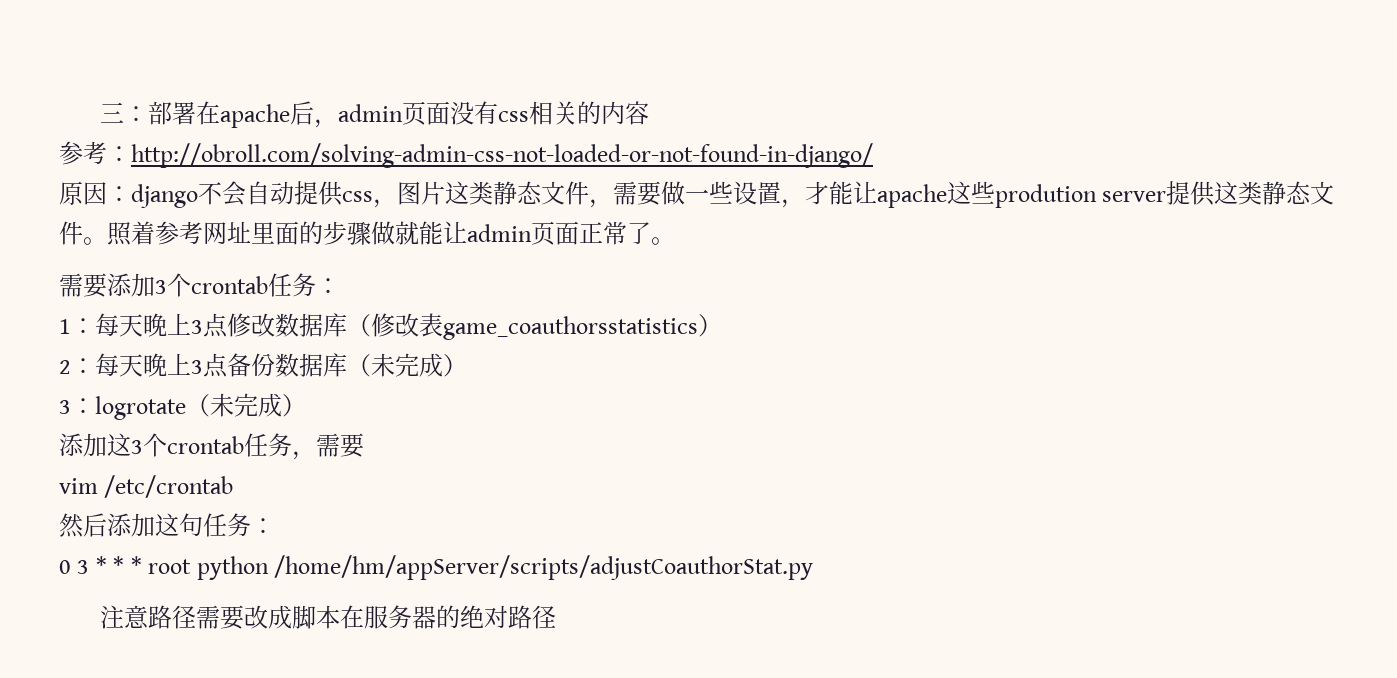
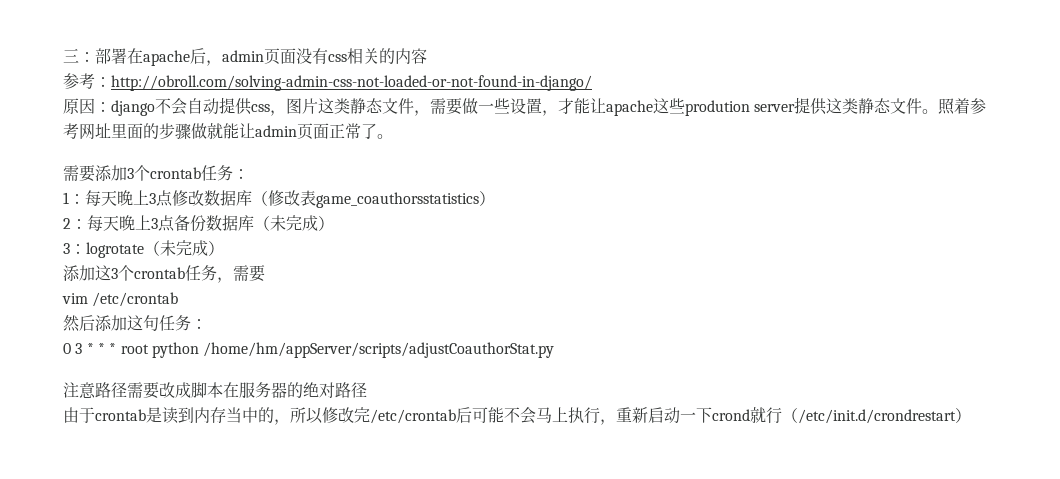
+ 由于crontab是读到内存当中的，所以修改完/etc/crontab后可能不会马上执行，重新启动一下crond就行（/etc/init.d/crondrestart）

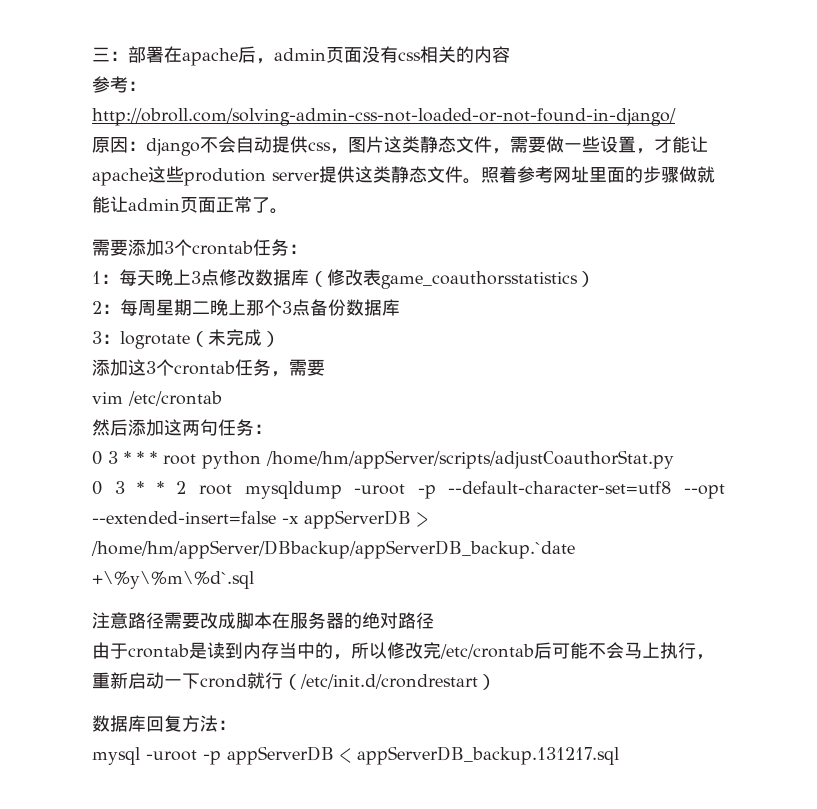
- 2：每天晚上3点备份数据库（未完成）
+ 2：每周星期二晚上那个3点备份数据库
- 然后添加这句任务：
+ 然后添加这两句任务：
+ 0 3 * * 2 root mysqldump -uroot -p --default-character-set=utf8 --opt --extended-insert=false -x appServerDB > /home/hm/appServer/DBbackup/appServerDB_backup.`date +\%y\%m\%d`.sql
+ 数据库回复方法：
+ mysql -uroot -p appServerDB < appServerDB_backup.131217.sql

